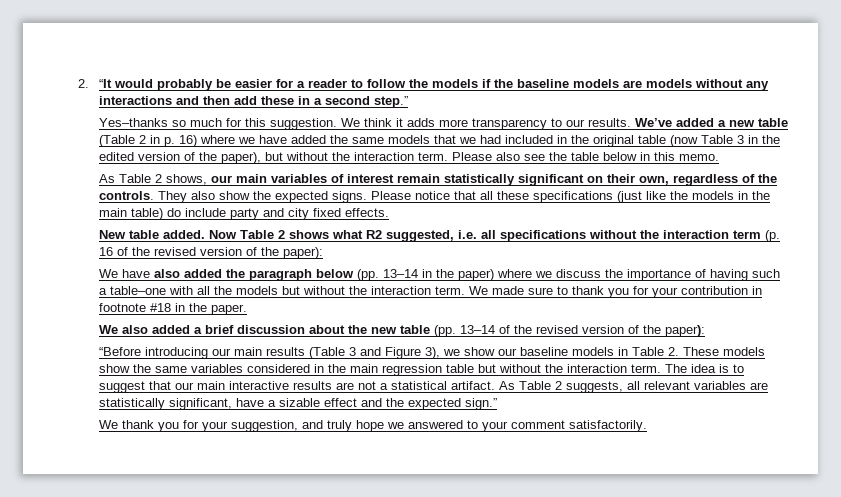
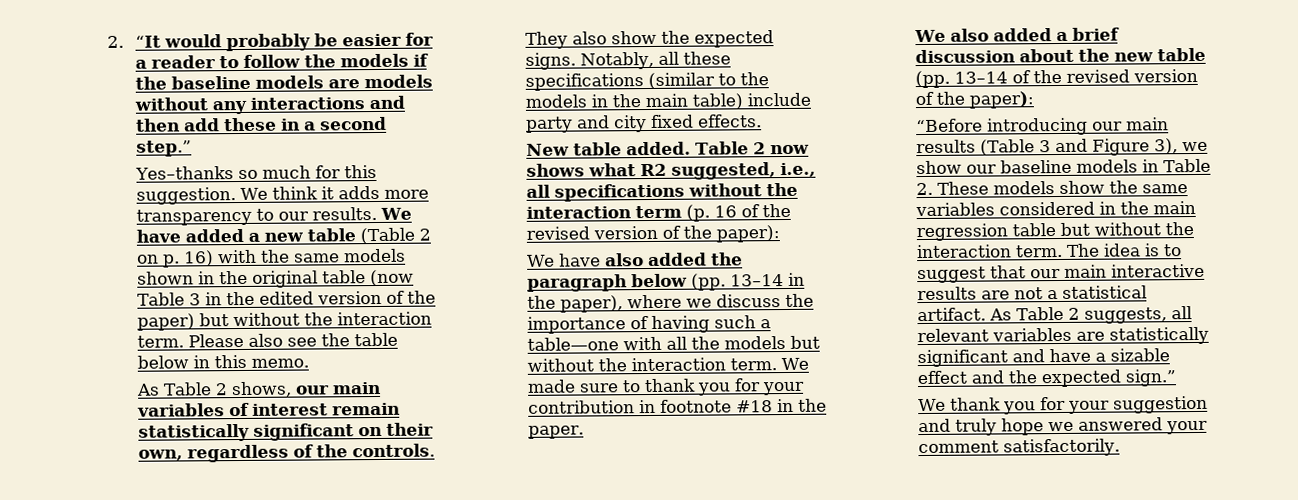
- We’ve added a new table (Table 2 in p. 16) where we have added the same models that we had included in the original table (now Table 3 in the edited version of the paper), but without the interaction term.
+ We have added a new table (Table 2 on p. 16) with the same models shown in the original table (now Table 3 in the edited version of the paper) but without the interaction term.
- Please notice that all these specifications (just like the models in the main table) do include party and city fixed effects.
+ Notably, all these specifications (similar to the models in the main table) include party and city fixed effects.
- Now Table 2 shows what R2 suggested, i.e. all specifications without the interaction term (p. 16 of the revised version of the paper):
+ Table 2 now shows what R2 suggested, i.e., all specifications without the interaction term (p. 16 of the revised version of the paper):
- We have also added the paragraph below (pp. 13–14 in the paper) where we discuss the importance of having such a table–one with all the models but without the interaction term.
+ We have also added the paragraph below (pp. 13–14 in the paper), where we discuss the importance of having such a table—one with all the models but without the interaction term.
- As Table 2 suggests, all relevant variables are statistically significant, have a sizable effect and the expected sign.”
+ As Table 2 suggests, all relevant variables are statistically significant and have a sizable effect and the expected sign.”
- We thank you for your suggestion, and truly hope we answered to your comment satisfactorily.
+ We thank you for your suggestion and truly hope we answered your comment satisfactorily.

